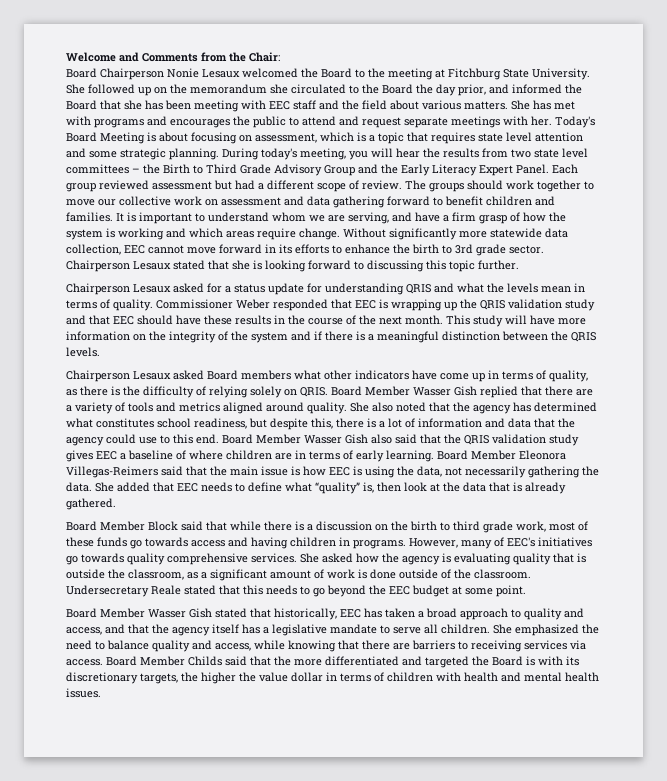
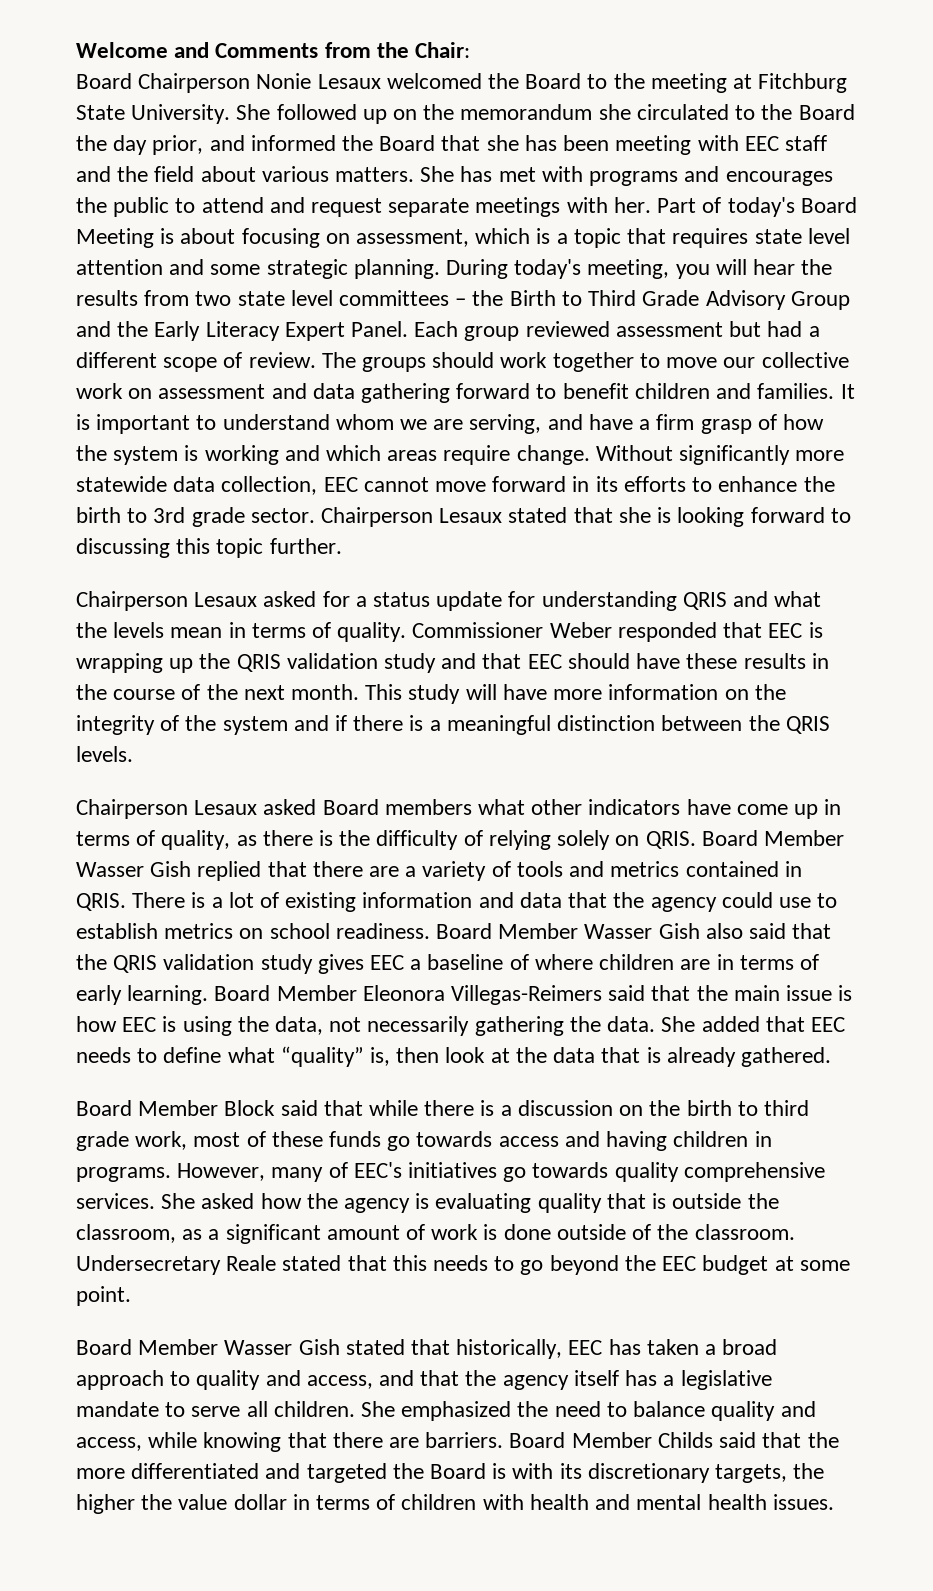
- Today's Board Meeting is about focusing on assessment, which is a topic that requires state level attention and some strategic planning.
+ Part of today's Board Meeting is about focusing on assessment, which is a topic that requires state level attention and some strategic planning.
- Board Member Wasser Gish replied that there are a variety of tools and metrics aligned around quality. She also noted that the agency has determined what constitutes school readiness, but despite this, there is a lot of information and data that the agency could use to this end.
+ Board Member Wasser Gish replied that there are a variety of tools and metrics contained in QRIS. There is a lot of existing information and data that the agency could use to establish metrics on school readiness.
- She emphasized the need to balance quality and access, while knowing that there are barriers to receiving services via access.
+ She emphasized the need to balance quality and access, while knowing that there are barriers.

